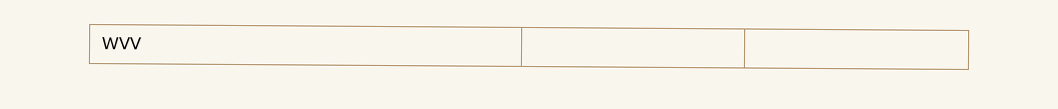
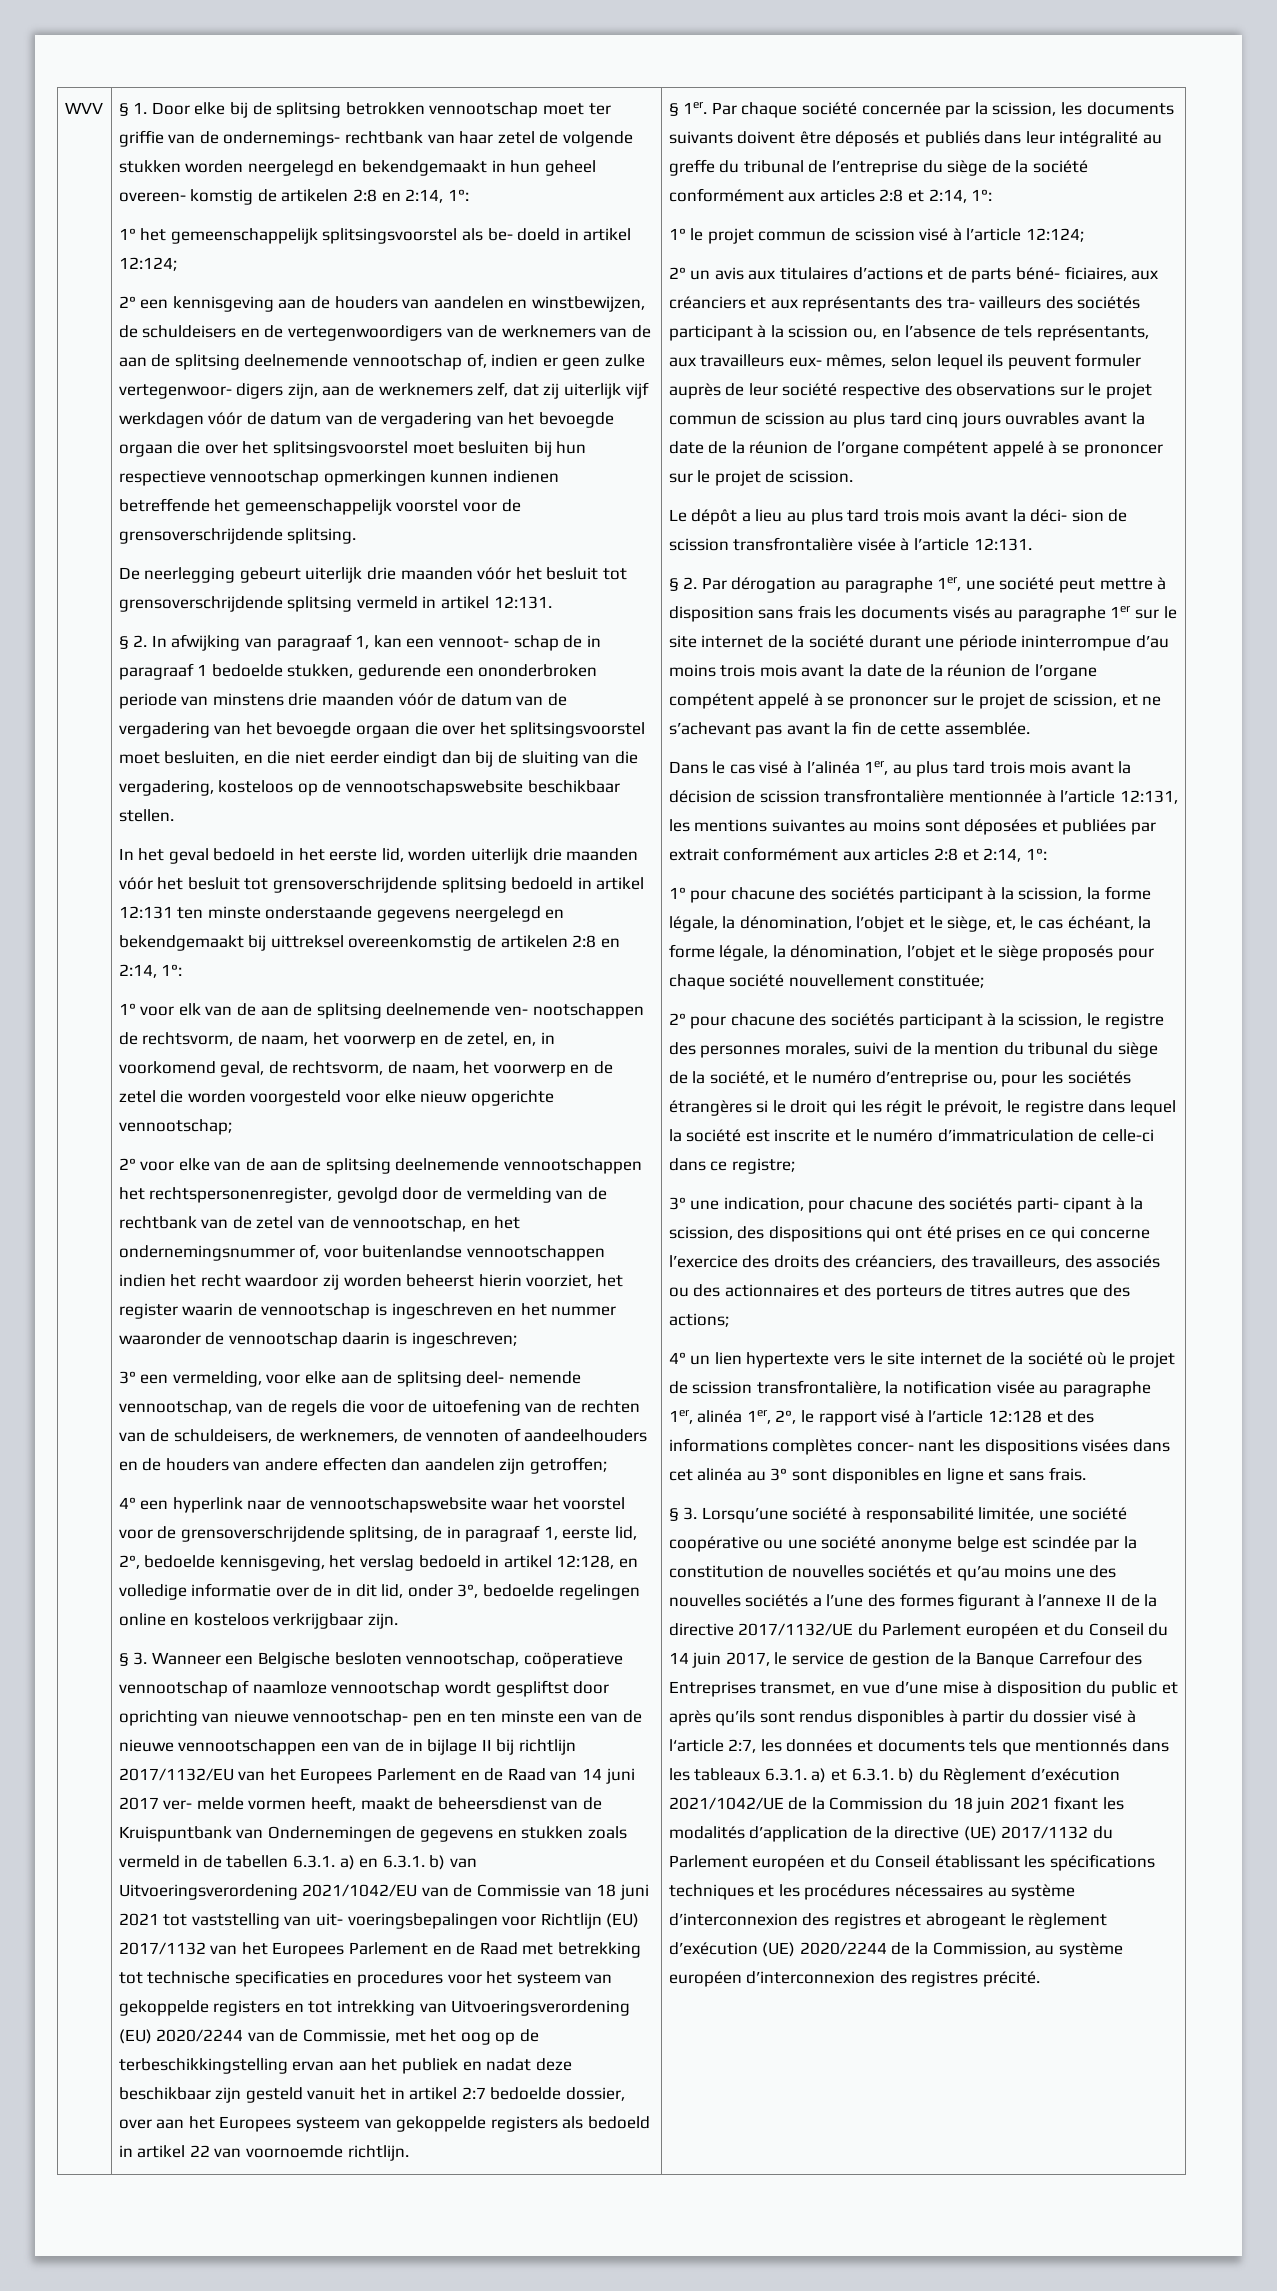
+ § 1. Door elke bij de splitsing betrokken vennootschap moet ter griffie van de ondernemings- rechtbank van haar zetel de volgende stukken worden neergelegd en bekendgemaakt in hun geheel overeen- komstig de artikelen 2:8 en 2:14, 1°:
+ 1° het gemeenschappelijk splitsingsvoorstel als be- doeld in artikel 12:124;
+ 2° een kennisgeving aan de houders van aandelen en winstbewijzen, de schuldeisers en de vertegenwoordigers van de werknemers van de aan de splitsing deelnemende vennootschap of, indien er geen zulke vertegenwoor- digers zijn, aan de werknemers zelf, dat zij uiterlijk vijf werkdagen vóór de datum van de vergadering van het bevoegde orgaan die over het splitsingsvoorstel moet besluiten bij hun respectieve vennootschap opmerkingen kunnen indienen betreffende het gemeenschappelijk voorstel voor de grensoverschrijdende splitsing.
+ De neerlegging gebeurt uiterlijk drie maanden vóór het besluit tot grensoverschrijdende splitsing vermeld in artikel 12:131.
+ § 2. In afwijking van paragraaf 1, kan een vennoot- schap de in paragraaf 1 bedoelde stukken, gedurende een ononderbroken periode van minstens drie maanden vóór de datum van de vergadering van het bevoegde orgaan die over het splitsingsvoorstel moet besluiten, en die niet eerder eindigt dan bij de sluiting van die vergadering, kosteloos op de vennootschapswebsite beschikbaar stellen.
+ In het geval bedoeld in het eerste lid, worden uiterlijk drie maanden vóór het besluit tot grensoverschrijdende splitsing bedoeld in artikel 12:131 ten minste onderstaande gegevens neergelegd en bekendgemaakt bij uittreksel overeenkomstig de artikelen 2:8 en 2:14, 1°:
+ 1° voor elk van de aan de splitsing deelnemende ven- nootschappen de rechtsvorm, de naam, het voorwerp en de zetel, en, in voorkomend geval, de rechtsvorm, de naam, het voorwerp en de zetel die worden voorgesteld voor elke nieuw opgerichte vennootschap;
+ 2° voor elke van de aan de splitsing deelnemende vennootschappen het rechtspersonenregister, gevolgd door de vermelding van de rechtbank van de zetel van de vennootschap, en het ondernemingsnummer of, voor buitenlandse vennootschappen indien het recht waardoor zij worden beheerst hierin voorziet, het register waarin de vennootschap is ingeschreven en het nummer waaronder de vennootschap daarin is ingeschreven;
+ 3° een vermelding, voor elke aan de splitsing deel- nemende vennootschap, van de regels die voor de uitoefening van de rechten van de schuldeisers, de werknemers, de vennoten of aandeelhouders en de houders van andere effecten dan aandelen zijn getroffen;
+ 4° een hyperlink naar de vennootschapswebsite waar het voorstel voor de grensoverschrijdende splitsing, de in paragraaf 1, eerste lid, 2°, bedoelde kennisgeving, het verslag bedoeld in artikel 12:128, en volledige informatie over de in dit lid, onder 3°, bedoelde regelingen online en kosteloos verkrijgbaar zijn.
+ § 3. Wanneer een Belgische besloten vennootschap, coöperatieve vennootschap of naamloze vennootschap wordt gespliftst door oprichting van nieuwe vennootschap- pen en ten minste een van de nieuwe vennootschappen een van de in bijlage II bij richtlijn 2017/1132/EU van het Europees Parlement en de Raad van 14 juni 2017 ver- melde vormen heeft, maakt de beheersdienst van de Kruispuntbank van Ondernemingen de gegevens en stukken zoals vermeld in de tabellen 6.3.1. a) en 6.3.1. b) van Uitvoeringsverordening 2021/1042/EU van de Commissie van 18 juni 2021 tot vaststelling van uit- voeringsbepalingen voor Richtlijn (EU) 2017/1132 van het Europees Parlement en de Raad met betrekking tot technische specificaties en procedures voor het systeem van gekoppelde registers en tot intrekking van Uitvoeringsverordening (EU) 2020/2244 van de Commissie, met het oog op de terbeschikkingstelling ervan aan het publiek en nadat deze beschikbaar zijn gesteld vanuit het in artikel 2:7 bedoelde dossier, over aan het Europees systeem van gekoppelde registers als bedoeld in artikel 22 van voornoemde richtlijn. | § 1er. Par chaque société concernée par la scission, les documents suivants doivent être déposés et publiés dans leur intégralité au greffe du tribunal de l’entreprise du siège de la société conformément aux articles 2:8 et 2:14, 1°:
+ 1° le projet commun de scission visé à l’article 12:124;
+ 2° un avis aux titulaires d’actions et de parts béné- ficiaires, aux créanciers et aux représentants des tra- vailleurs des sociétés participant à la scission ou, en l’absence de tels représentants, aux travailleurs eux- mêmes, selon lequel ils peuvent formuler auprès de leur société respective des observations sur le projet commun de scission au plus tard cinq jours ouvrables avant la date de la réunion de l’organe compétent appelé à se prononcer sur le projet de scission.
+ Le dépôt a lieu au plus tard trois mois avant la déci- sion de scission transfrontalière visée à l’article 12:131.
+ § 2. Par dérogation au paragraphe 1er, une société peut mettre à disposition sans frais les documents visés au paragraphe 1er sur le site internet de la société durant une période ininterrompue d’au moins trois mois avant la date de la réunion de l’organe compétent appelé à se prononcer sur le projet de scission, et ne s’achevant pas avant la fin de cette assemblée.
+ Dans le cas visé à l’alinéa 1er, au plus tard trois mois avant la décision de scission transfrontalière mentionnée à l’article 12:131, les mentions suivantes au moins sont déposées et publiées par extrait conformément aux articles 2:8 et 2:14, 1°:
+ 1° pour chacune des sociétés participant à la scission, la forme légale, la dénomination, l’objet et le siège, et, le cas échéant, la forme légale, la dénomination, l’objet et le siège proposés pour chaque société nouvellement constituée;
+ 2° pour chacune des sociétés participant à la scission, le registre des personnes morales, suivi de la mention du tribunal du siège de la société, et le numéro d’entreprise ou, pour les sociétés étrangères si le droit qui les régit le prévoit, le registre dans lequel la société est inscrite et le numéro d’immatriculation de celle-ci dans ce registre;
+ 3° une indication, pour chacune des sociétés parti- cipant à la scission, des dispositions qui ont été prises en ce qui concerne l’exercice des droits des créanciers, des travailleurs, des associés ou des actionnaires et des porteurs de titres autres que des actions;
+ 4° un lien hypertexte vers le site internet de la société où le projet de scission transfrontalière, la notification visée au paragraphe 1er, alinéa 1er, 2°, le rapport visé à l’article 12:128 et des informations complètes concer- nant les dispositions visées dans cet alinéa au 3° sont disponibles en ligne et sans frais.
+ § 3. Lorsqu’une société à responsabilité limitée, une société coopérative ou une société anonyme belge est scindée par la constitution de nouvelles sociétés et qu’au moins une des nouvelles sociétés a l’une des formes figurant à l’annexe II de la directive 2017/1132/UE du Parlement européen et du Conseil du 14 juin 2017, le service de gestion de la Banque Carrefour des Entreprises transmet, en vue d’une mise à disposition du public et après qu’ils sont rendus disponibles à partir du dossier visé à l‘article 2:7, les données et documents tels que mentionnés dans les tableaux 6.3.1. a) et 6.3.1. b) du Règlement d’exécution 2021/1042/UE de la Commission du 18 juin 2021 fixant les modalités d’application de la directive (UE) 2017/1132 du Parlement européen et du Conseil établissant les spécifications techniques et les procédures nécessaires au système d’interconnexion des registres et abrogeant le règlement d’exécution (UE) 2020/2244 de la Commission, au système européen d’interconnexion des registres précité.

